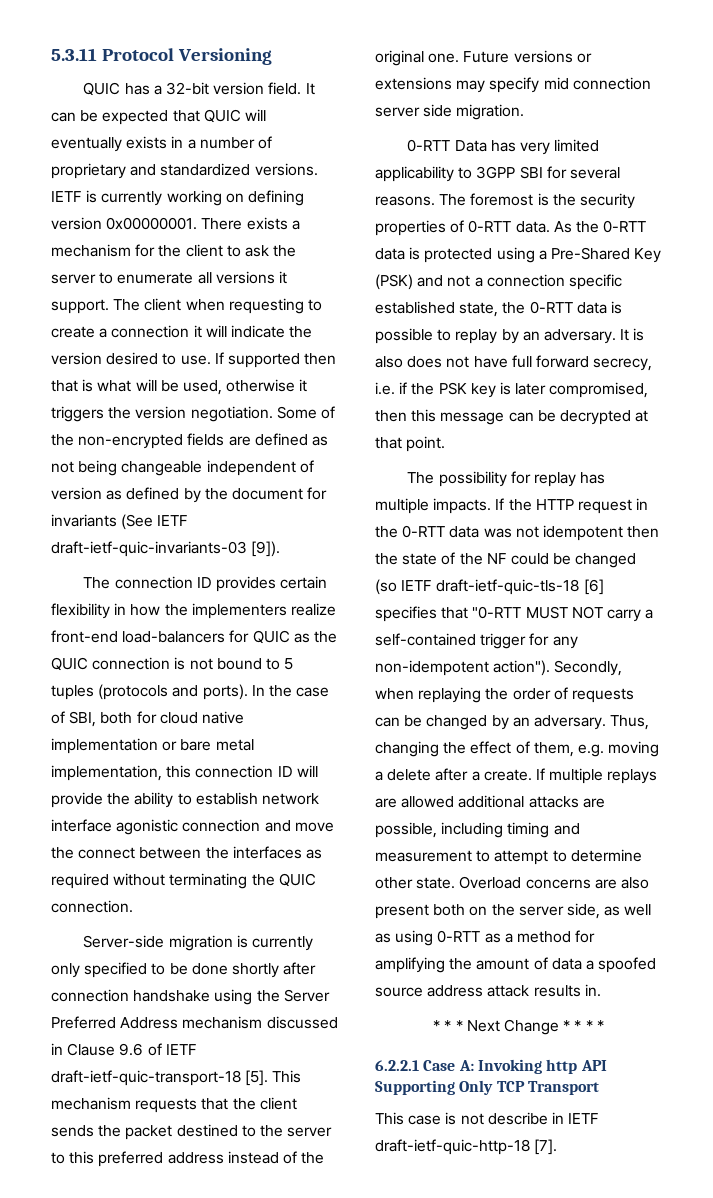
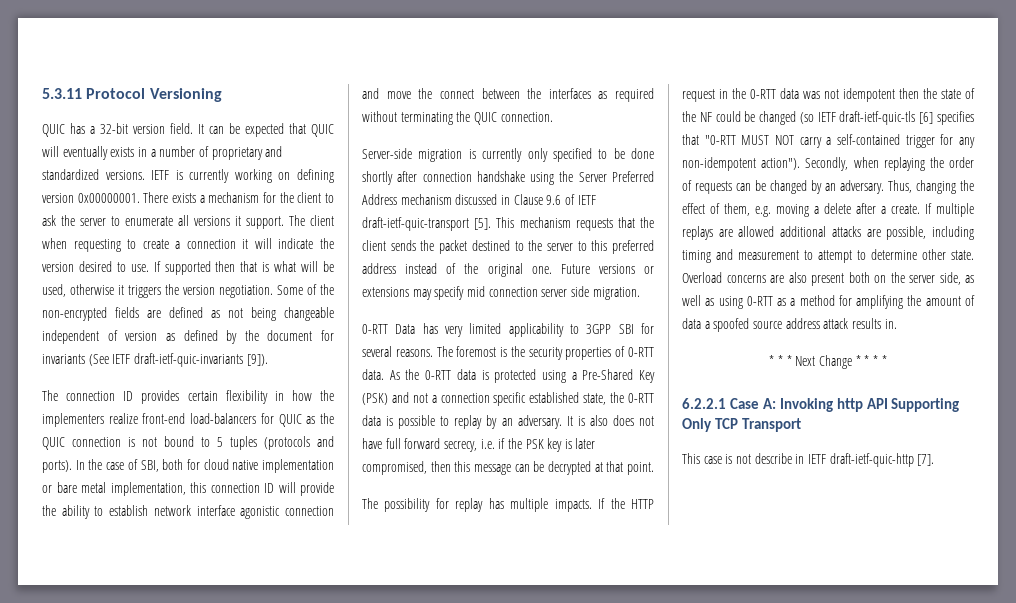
- Some of the non-encrypted fields are defined as not being changeable independent of version as defined by the document for invariants (See IETF draft-ietf-quic-invariants-03 [9]).
+ Some of the non-encrypted fields are defined as not being changeable independent of version as defined by the document for invariants (See IETF draft-ietf-quic-invariants [9]).
- Server-side migration is currently only specified to be done shortly after connection handshake using the Server Preferred Address mechanism discussed in Clause 9.6 of IETF draft-ietf-quic-transport-18 [5].
+ Server-side migration is currently only specified to be done shortly after connection handshake using the Server Preferred Address mechanism discussed in Clause 9.6 of IETF draft-ietf-quic-transport [5].
- If the HTTP request in the 0-RTT data was not idempotent then the state of the NF could be changed (so IETF draft-ietf-quic-tls-18 [6] specifies that "0-RTT MUST NOT carry a self-contained trigger for any non-idempotent action").
+ If the HTTP request in the 0-RTT data was not idempotent then the state of the NF could be changed (so IETF draft-ietf-quic-tls [6] specifies that "0-RTT MUST NOT carry a self-contained trigger for any non-idempotent action").
- This case is not describe in IETF draft-ietf-quic-http-18 [7].
+ This case is not describe in IETF draft-ietf-quic-http [7].

